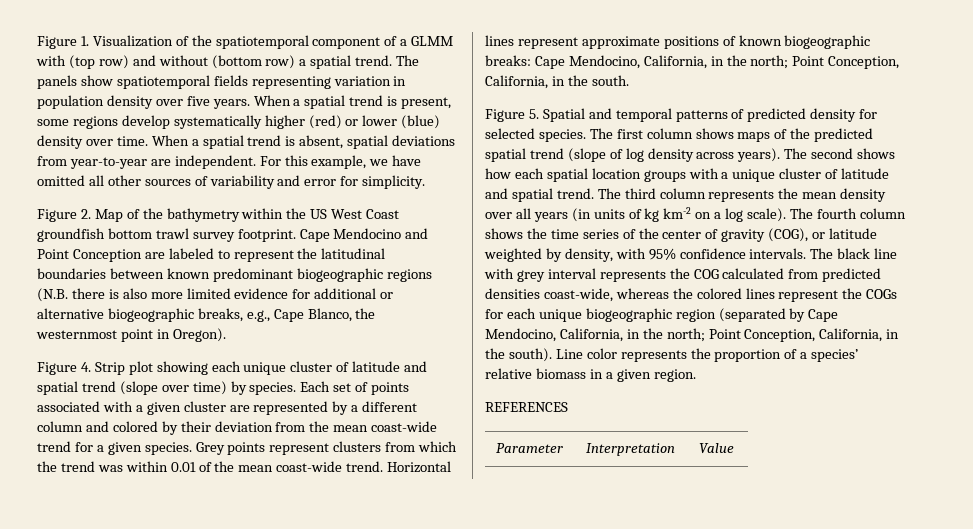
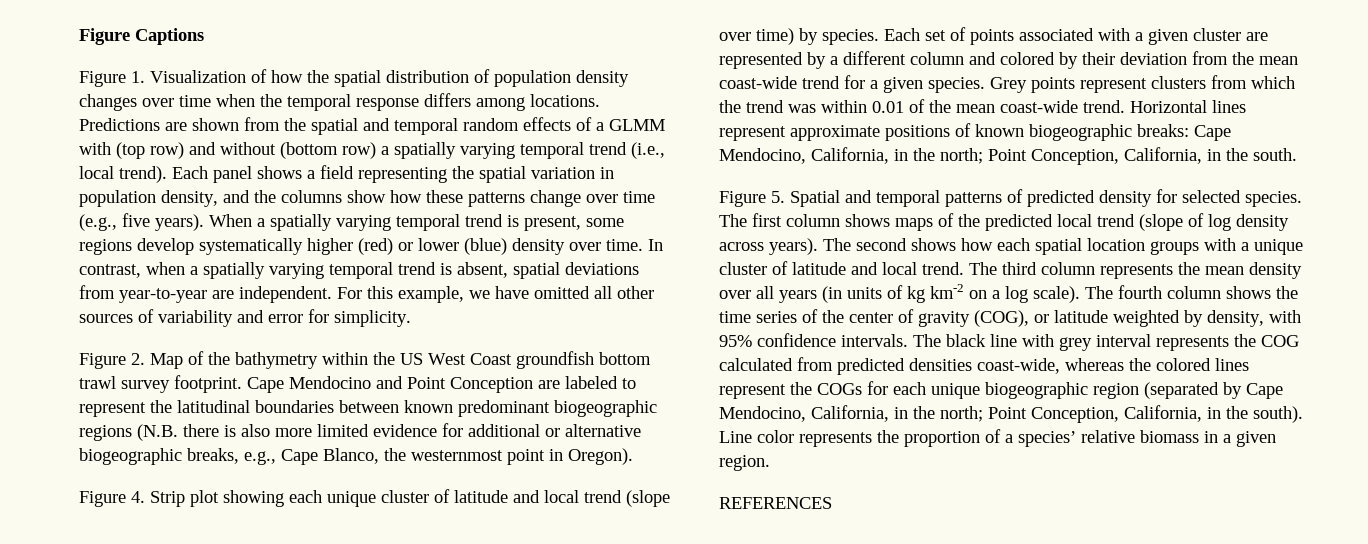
- Figure 1. Visualization of the spatiotemporal component of a GLMM with (top row) and without (bottom row) a spatial trend. The panels show spatiotemporal fields representing variation in population density over five years. When a spatial trend is present, some regions develop systematically higher (red) or lower (blue) density over time.
+ Figure Captions
+ Figure 1. Visualization of how the spatial distribution of population density changes over time when the temporal response differs among locations. Predictions are shown from the spatial and temporal random effects of a GLMM with (top row) and without (bottom row) a spatially varying temporal trend (i.e., local trend). Each panel shows a field representing the spatial variation in population density, and the columns show how these patterns change over time (e.g., five years). When a spatially varying temporal trend is present, some regions develop systematically higher (red) or lower (blue) density over time.
- When a spatial trend is absent, spatial deviations from year-to-year are independent.
+ In contrast, when a spatially varying temporal trend is absent, spatial deviations from year-to-year are independent.
- Figure 4. Strip plot showing each unique cluster of latitude and spatial trend (slope over time) by species.
+ Figure 4. Strip plot showing each unique cluster of latitude and local trend (slope over time) by species.
- The first column shows maps of the predicted spatial trend (slope of log density across years).
+ The first column shows maps of the predicted local trend (slope of log density across years).
- The second shows how each spatial location groups with a unique cluster of latitude and spatial trend.
+ The second shows how each spatial location groups with a unique cluster of latitude and local trend.
- Parameter | Interpretation | Value

